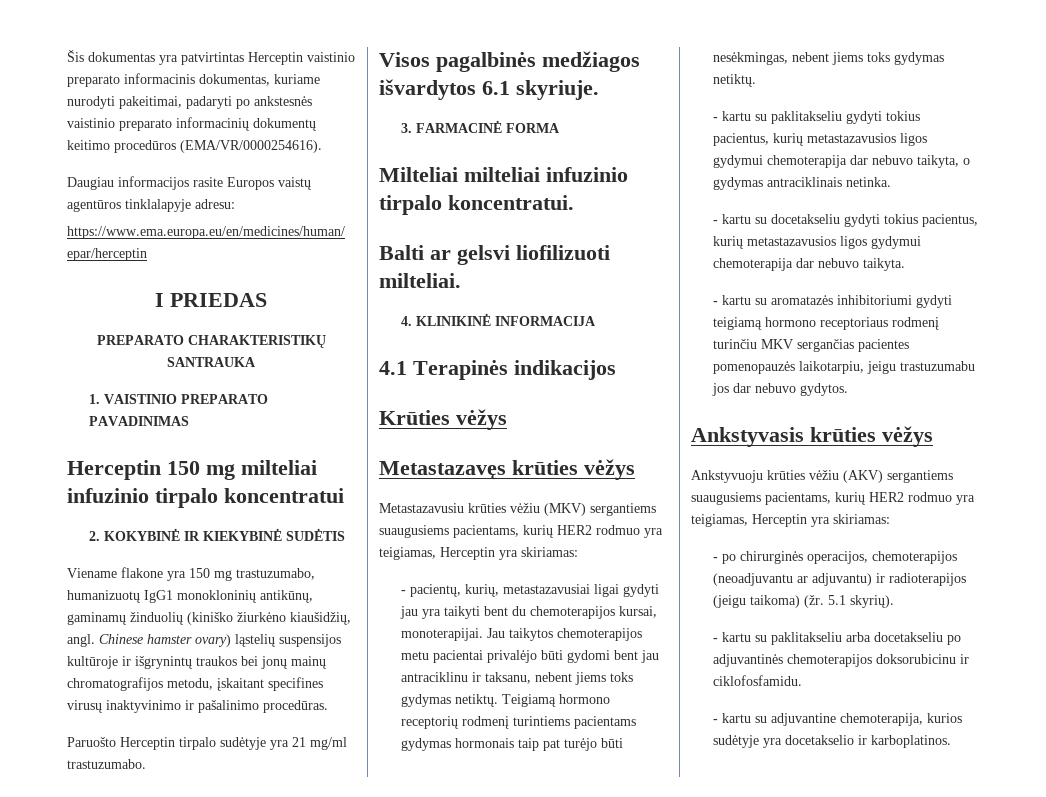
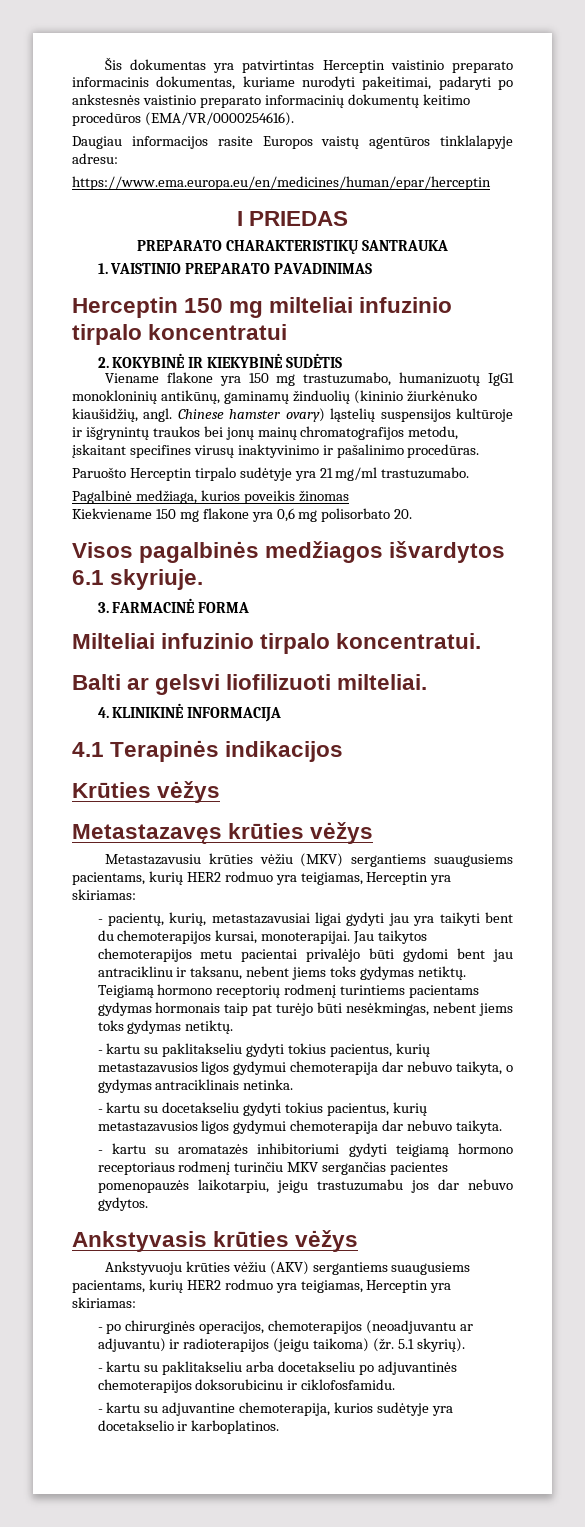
- Viename flakone yra 150 mg trastuzumabo, humanizuotų IgG1 monokloninių antikūnų, gaminamų žinduolių (kiniško žiurkėno kiaušidžių, angl.
+ Viename flakone yra 150 mg trastuzumabo, humanizuotų IgG1 monokloninių antikūnų, gaminamų žinduolių (kininio žiurkėnuko kiaušidžių, angl.
+ Pagalbinė medžiaga, kurios poveikis žinomas
+ Kiekviename 150 mg flakone yra 0,6 mg polisorbato 20.
- Milteliai milteliai infuzinio tirpalo koncentratui.
+ Milteliai infuzinio tirpalo koncentratui.

